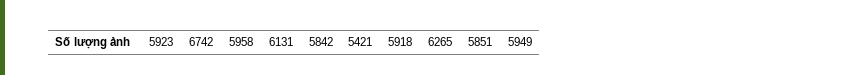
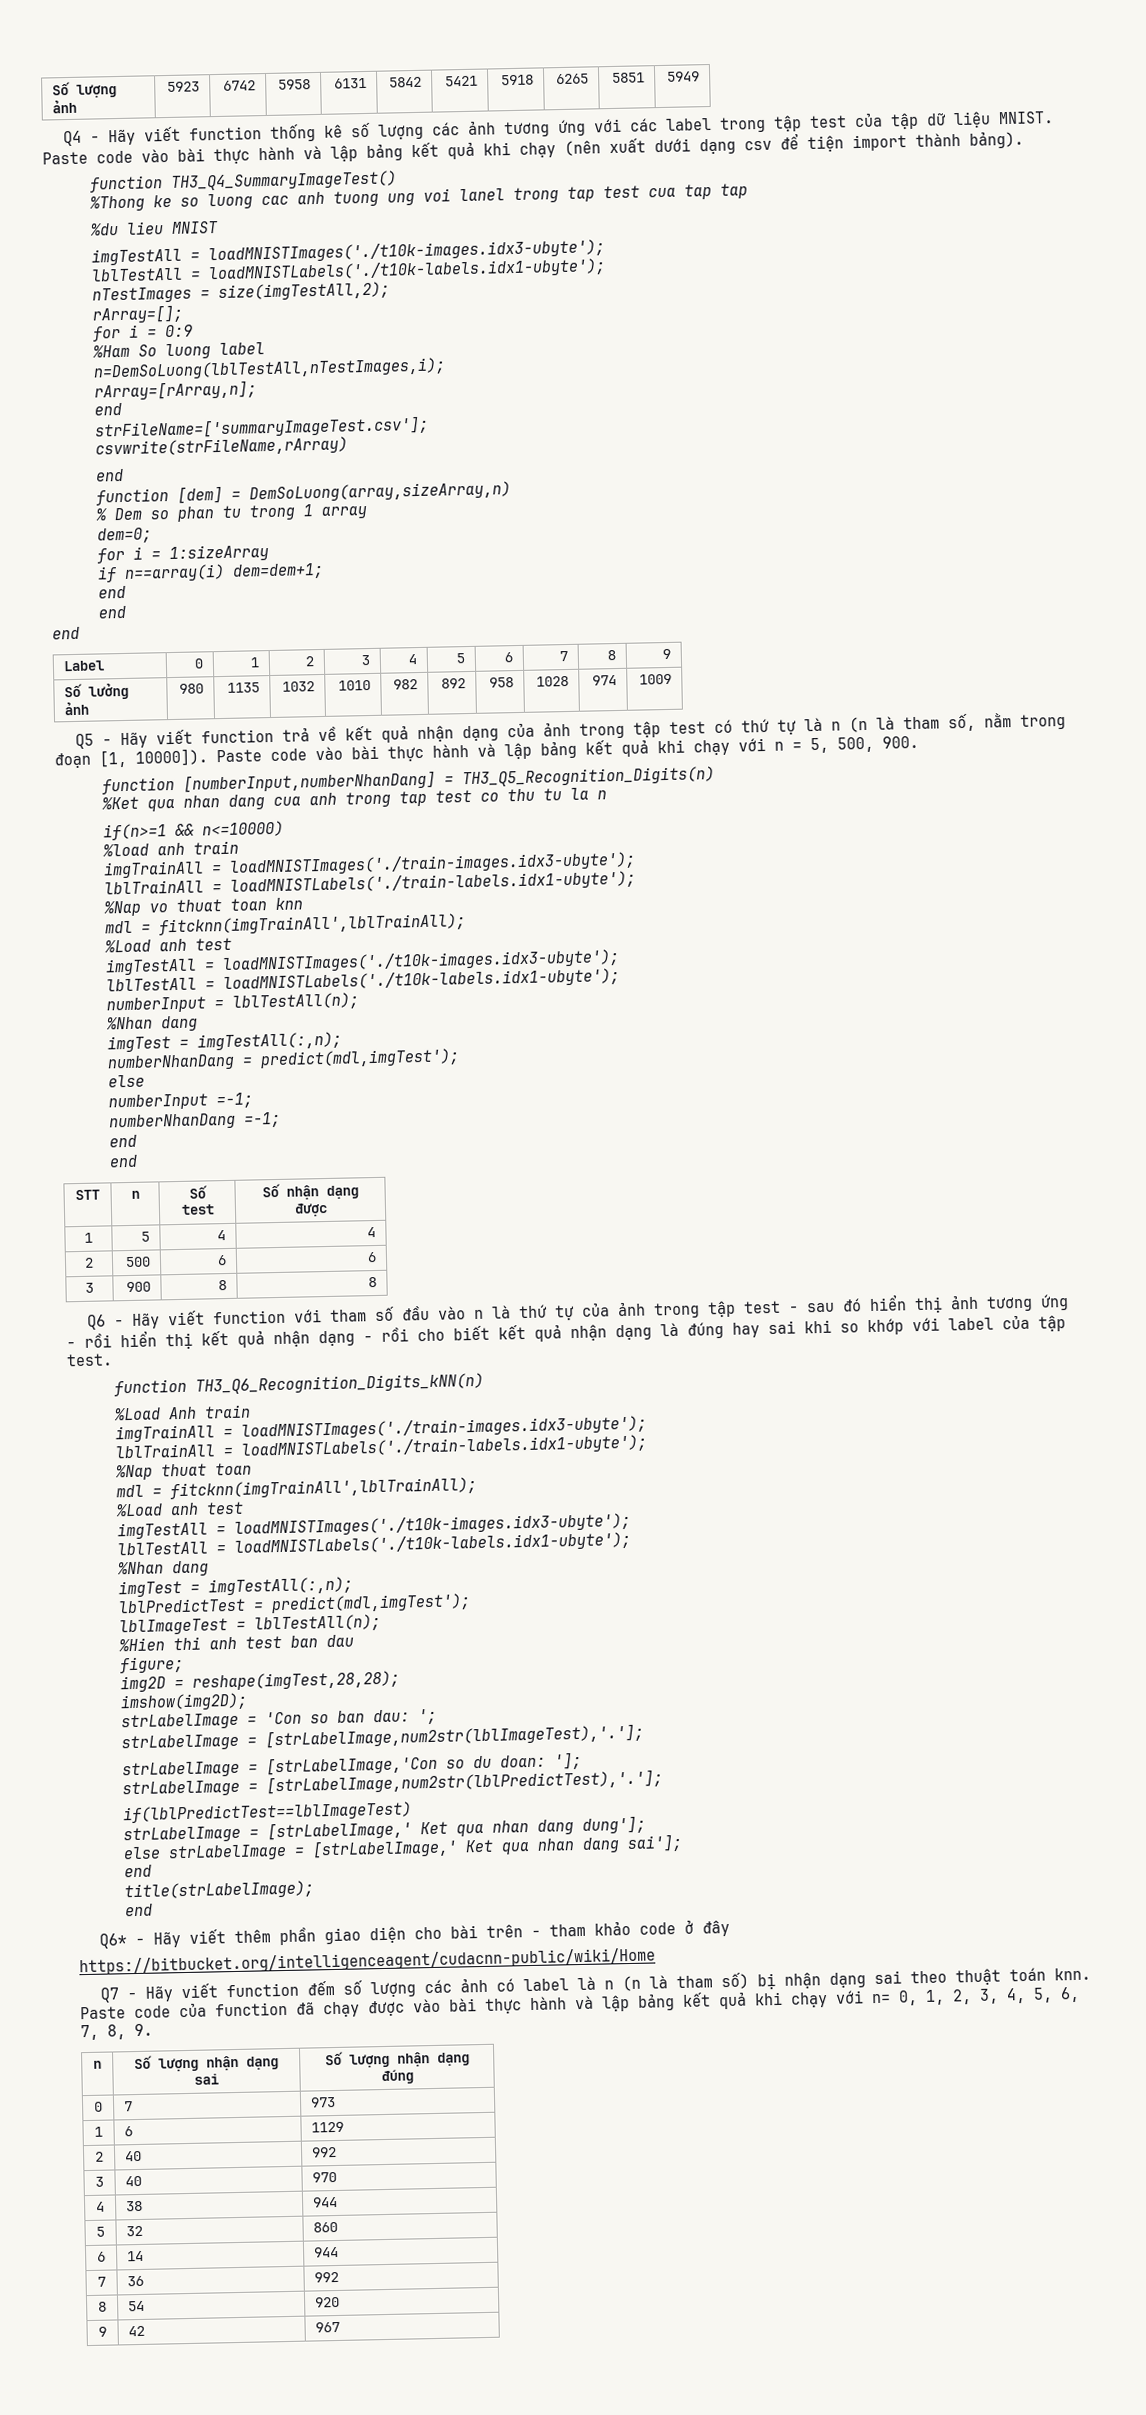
+ Q4 - Hãy viết function thống kê số lượng các ảnh tương ứng với các label trong tập test của tập dữ liệu MNIST. Paste code vào bài thực hành và lập bảng kết quả khi chạy (nên xuất dưới dạng csv để tiện import thành bảng).
+ function TH3_Q4_SummaryImageTest()
+ %Thong ke so luong cac anh tuong ung voi lanel trong tap test cua tap tap
+ %du lieu MNIST
+ imgTestAll = loadMNISTImages('./t10k-images.idx3-ubyte');
+ lblTestAll = loadMNISTLabels('./t10k-labels.idx1-ubyte');
+ nTestImages = size(imgTestAll,2);
+ rArray=[];
+ for i = 0:9
+ %Ham So luong label
+ n=DemSoLuong(lblTestAll,nTestImages,i);
+ rArray=[rArray,n];
+ end
+ strFileName=['summaryImageTest.csv'];
+ csvwrite(strFileName,rArray)
+ end
+ function [dem] = DemSoLuong(array,sizeArray,n)
+ % Dem so phan tu trong 1 array
+ dem=0;
+ for i = 1:sizeArray
+ if n==array(i) dem=dem+1;
+ end
+ end
+ end
+ Label | 0 | 1 | 2 | 3 | 4 | 5 | 6 | 7 | 8 | 9
+ Số lưởng ảnh | 980 | 1135 | 1032 | 1010 | 982 | 892 | 958 | 1028 | 974 | 1009
+ Q5 - Hãy viết function trả về kết quả nhận dạng của ảnh trong tập test có thứ tự là n (n là tham số, nằm trong đoạn [1, 10000]). Paste code vào bài thực hành và lập bảng kết quả khi chạy với n = 5, 500, 900.
+ function [numberInput,numberNhanDang] = TH3_Q5_Recognition_Digits(n)
+ %Ket qua nhan dang cua anh trong tap test co thu tu la n
+ if(n>=1 && n<=10000)
+ %load anh train
+ imgTrainAll = loadMNISTImages('./train-images.idx3-ubyte');
+ lblTrainAll = loadMNISTLabels('./train-labels.idx1-ubyte');
+ %Nap vo thuat toan knn
+ mdl = fitcknn(imgTrainAll',lblTrainAll);
+ %Load anh test
+ imgTestAll = loadMNISTImages('./t10k-images.idx3-ubyte');
+ lblTestAll = loadMNISTLabels('./t10k-labels.idx1-ubyte');
+ numberInput = lblTestAll(n);
+ %Nhan dang
+ imgTest = imgTestAll(:,n);
+ numberNhanDang = predict(mdl,imgTest');
+ else
+ numberInput =-1;
+ numberNhanDang =-1;
+ end
+ end
+ STT | n | Số test | Số nhận dạng được
+ 1 | 5 | 4 | 4
+ 2 | 500 | 6 | 6
+ 3 | 900 | 8 | 8
+ Q6 - Hãy viết function với tham số đầu vào n là thứ tự của ảnh trong tập test - sau đó hiển thị ảnh tương ứng - rồi hiển thị kết quả nhận dạng - rồi cho biết kết quả nhận dạng là đúng hay sai khi so khớp với label của tập test.
+ function TH3_Q6_Recognition_Digits_kNN(n)
+ %Load Anh train
+ imgTrainAll = loadMNISTImages('./train-images.idx3-ubyte');
+ lblTrainAll = loadMNISTLabels('./train-labels.idx1-ubyte');
+ %Nap thuat toan
+ mdl = fitcknn(imgTrainAll',lblTrainAll);
+ %Load anh test
+ imgTestAll = loadMNISTImages('./t10k-images.idx3-ubyte');
+ lblTestAll = loadMNISTLabels('./t10k-labels.idx1-ubyte');
+ %Nhan dang
+ imgTest = imgTestAll(:,n);
+ lblPredictTest = predict(mdl,imgTest');
+ lblImageTest = lblTestAll(n);
+ %Hien thi anh test ban dau
+ figure;
+ img2D = reshape(imgTest,28,28);
+ imshow(img2D);
+ strLabelImage = 'Con so ban dau: ';
+ strLabelImage = [strLabelImage,num2str(lblImageTest),'.'];
+ strLabelImage = [strLabelImage,'Con so du doan: '];
+ strLabelImage = [strLabelImage,num2str(lblPredictTest),'.'];
+ if(lblPredictTest==lblImageTest)
+ strLabelImage = [strLabelImage,' Ket qua nhan dang dung'];
+ else strLabelImage = [strLabelImage,' Ket qua nhan dang sai'];
+ end
+ title(strLabelImage);
+ end
+ Q6* - Hãy viết thêm phần giao diện cho bài trên - tham khảo code ở đây
+ https://bitbucket.org/intelligenceagent/cudacnn-public/wiki/Home
+ Q7 - Hãy viết function đếm số lượng các ảnh có label là n (n là tham số) bị nhận dạng sai theo thuật toán knn. Paste code của function đã chạy được vào bài thực hành và lập bảng kết quả khi chạy với n= 0, 1, 2, 3, 4, 5, 6, 7, 8, 9.
+ n | Số lượng nhận dạng sai | Số lượng nhận dạng đúng
+ 0 | 7 | 973
+ 1 | 6 | 1129
+ 2 | 40 | 992
+ 3 | 40 | 970
+ 4 | 38 | 944
+ 5 | 32 | 860
+ 6 | 14 | 944
+ 7 | 36 | 992
+ 8 | 54 | 920
+ 9 | 42 | 967

